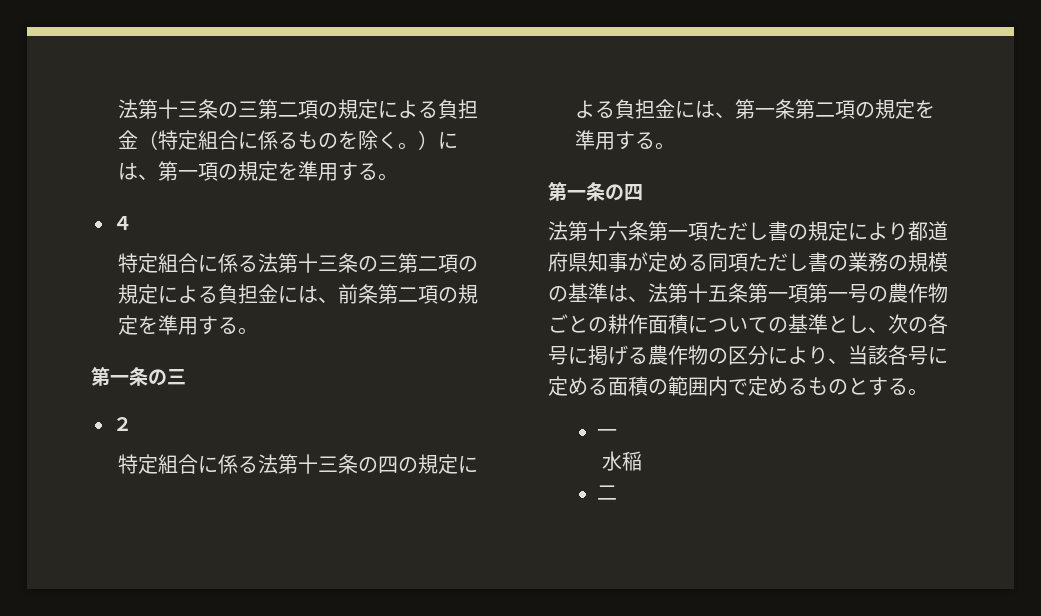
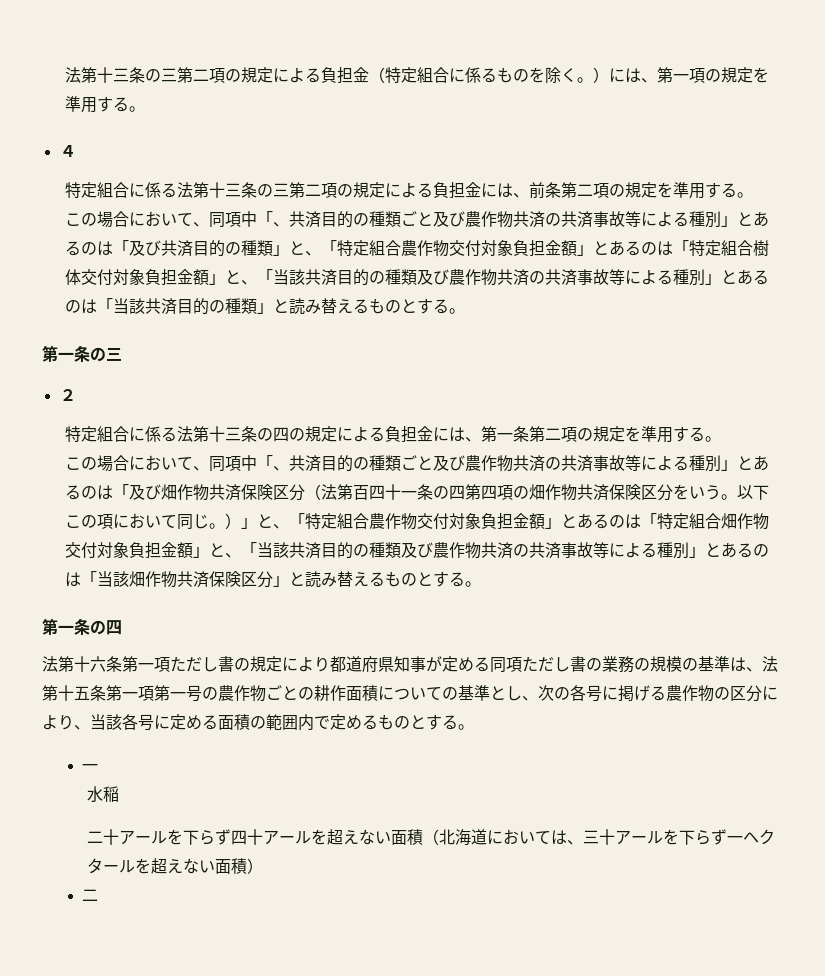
+ この場合において、同項中「、共済目的の種類ごと及び農作物共済の共済事故等による種別」とあるのは「及び共済目的の種類」と、「特定組合農作物交付対象負担金額」とあるのは「特定組合樹体交付対象負担金額」と、「当該共済目的の種類及び農作物共済の共済事故等による種別」とあるのは「当該共済目的の種類」と読み替えるものとする。
+ この場合において、同項中「、共済目的の種類ごと及び農作物共済の共済事故等による種別」とあるのは「及び畑作物共済保険区分（法第百四十一条の四第四項の畑作物共済保険区分をいう。以下この項において同じ。）」と、「特定組合農作物交付対象負担金額」とあるのは「特定組合畑作物交付対象負担金額」と、「当該共済目的の種類及び農作物共済の共済事故等による種別」とあるのは「当該畑作物共済保険区分」と読み替えるものとする。
+ 二十アールを下らず四十アールを超えない面積（北海道においては、三十アールを下らず一ヘクタールを超えない面積）

